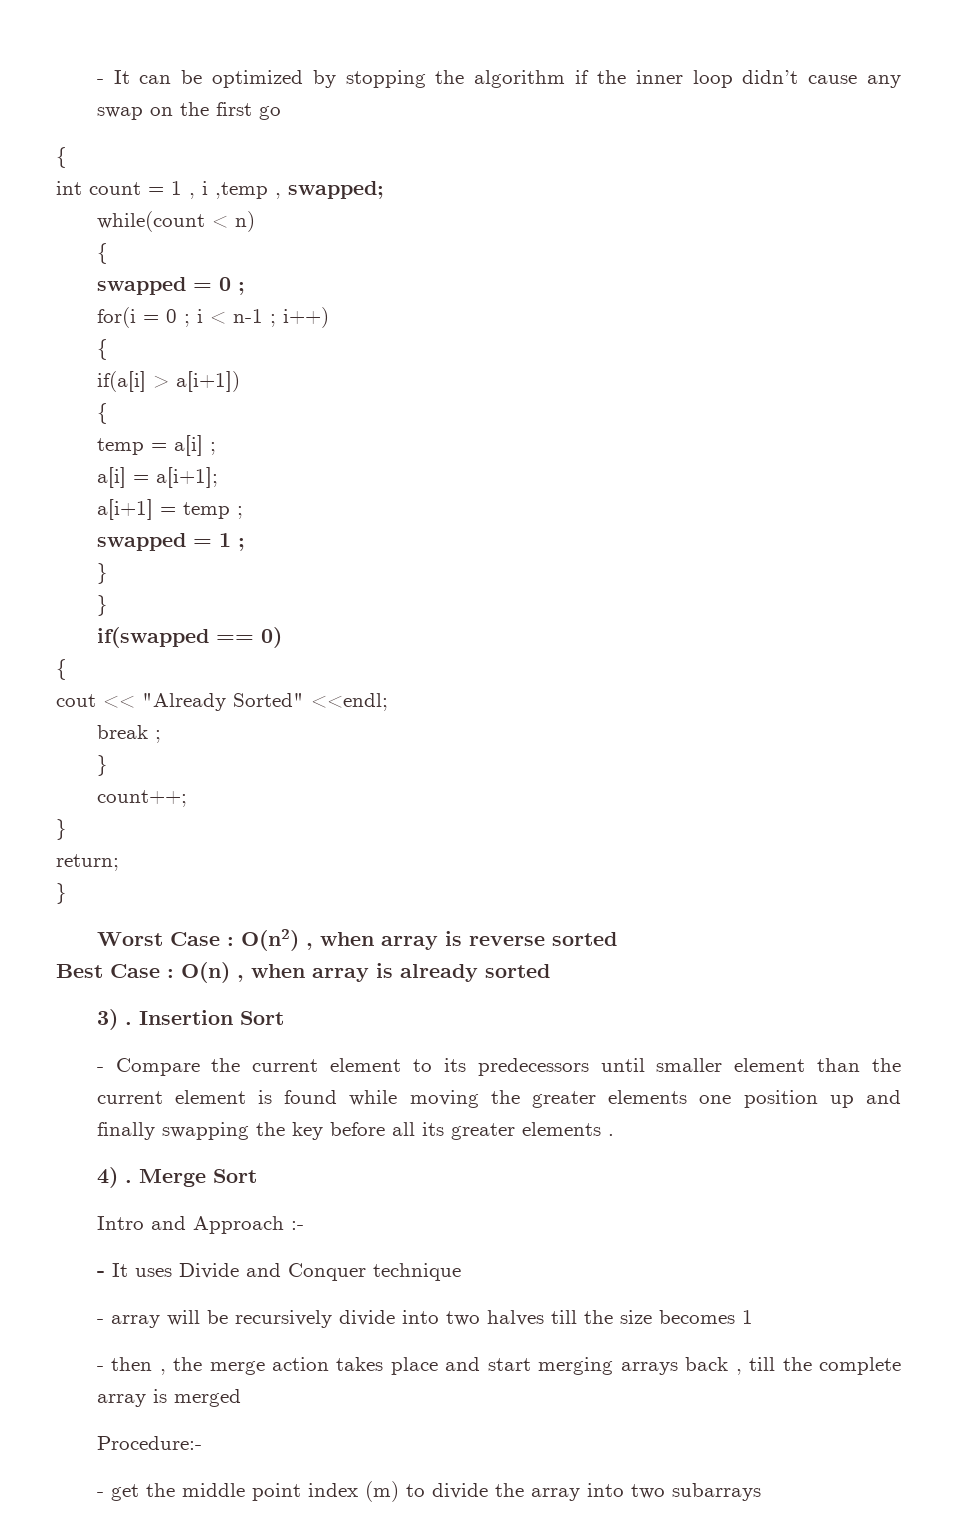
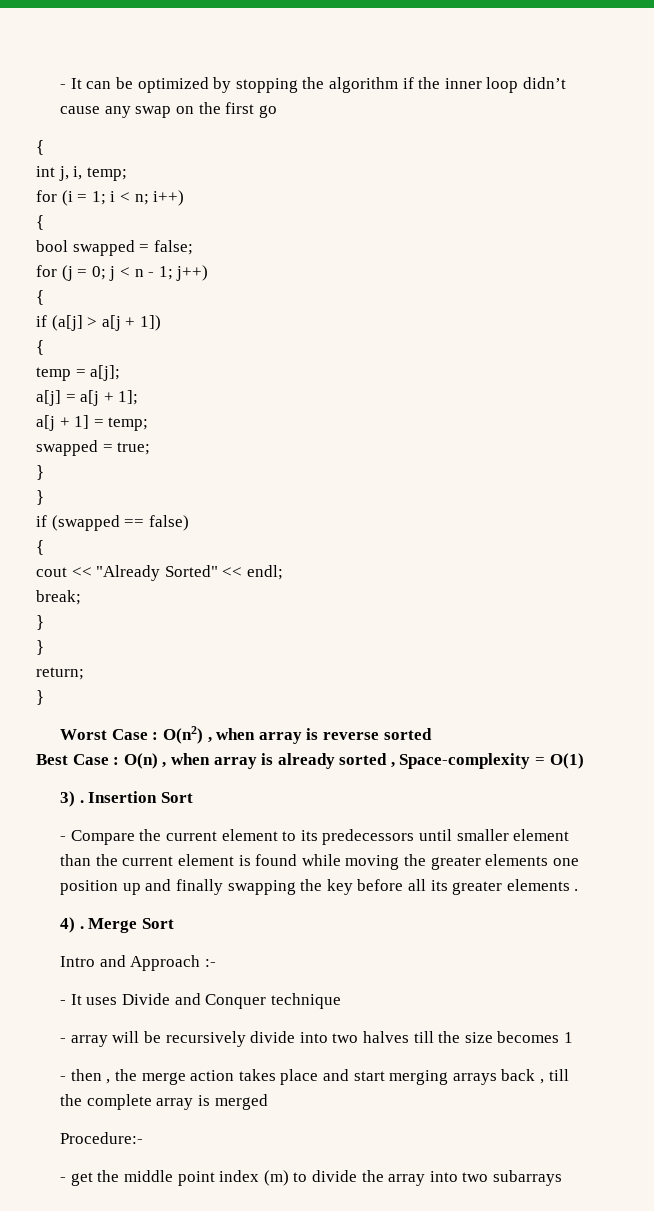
- int count = 1 , i ,temp , swapped;
- while(count < n)
+ int j, i, temp;
+ for (i = 1; i < n; i++)
  {
- swapped = 0 ;
- for(i = 0 ; i < n-1 ; i++)
+ bool swapped = false;
+ for (j = 0; j < n - 1; j++)
  {
- if(a[i] > a[i+1])
+ if (a[j] > a[j + 1])
  {
- temp = a[i] ;
- a[i] = a[i+1];
- a[i+1] = temp ;
- swapped = 1 ;
+ temp = a[j];
+ a[j] = a[j + 1];
+ a[j + 1] = temp;
+ swapped = true;
  }
  }
- if(swapped == 0)
+ if (swapped == false)
- cout << "Already Sorted" <<endl;
- break ;
+ cout << "Already Sorted" << endl;
+ break;
  }
- count++;
- Best Case : O(n) , when array is already sorted
+ Best Case : O(n) , when array is already sorted , Space-complexity = O(1)

